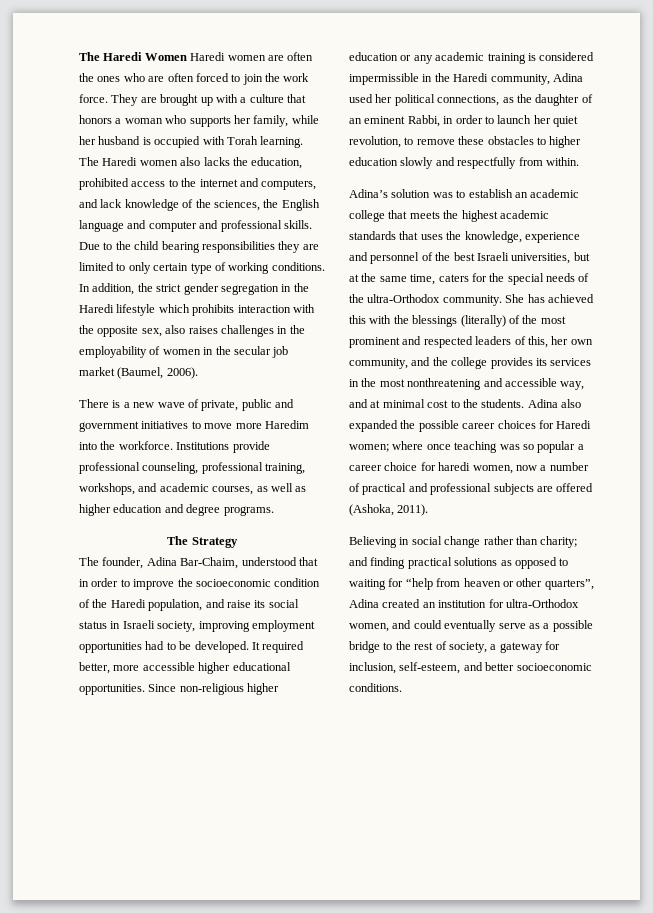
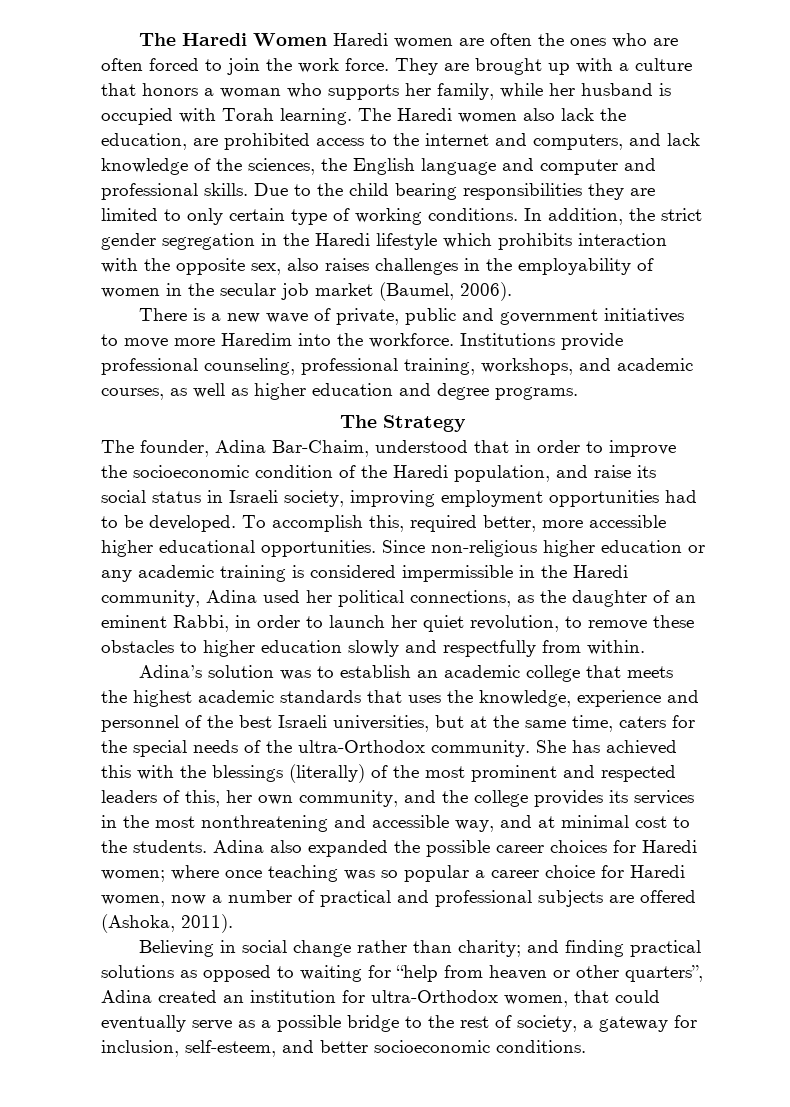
- The Haredi women also lacks the education, prohibited access to the internet and computers, and lack knowledge of the sciences, the English language and computer and professional skills.
+ The Haredi women also lack the education, are prohibited access to the internet and computers, and lack knowledge of the sciences, the English language and computer and professional skills.
- It required better, more accessible higher educational opportunities.
+ To accomplish this, required better, more accessible higher educational opportunities.
- Adina also expanded the possible career choices for Haredi women; where once teaching was so popular a career choice for haredi women, now a number of practical and professional subjects are offered (Ashoka, 2011).
+ Adina also expanded the possible career choices for Haredi women; where once teaching was so popular a career choice for Haredi women, now a number of practical and professional subjects are offered (Ashoka, 2011).
- Believing in social change rather than charity; and finding practical solutions as opposed to waiting for “help from heaven or other quarters”, Adina created an institution for ultra-Orthodox women, and could eventually serve as a possible bridge to the rest of society, a gateway for inclusion, self-esteem, and better socioeconomic conditions.
+ Believing in social change rather than charity; and finding practical solutions as opposed to waiting for “help from heaven or other quarters”, Adina created an institution for ultra-Orthodox women, that could eventually serve as a possible bridge to the rest of society, a gateway for inclusion, self-esteem, and better socioeconomic conditions.

